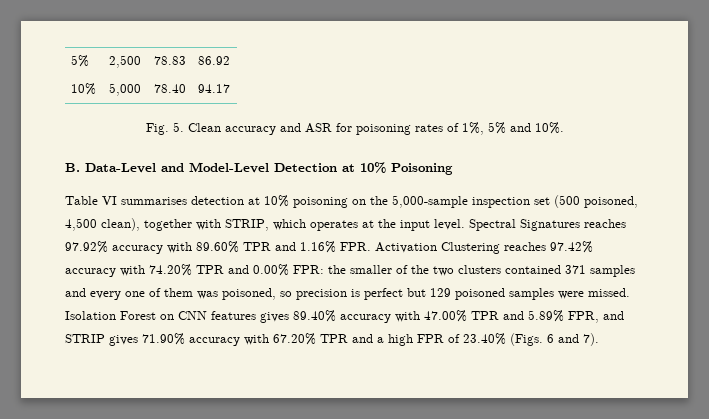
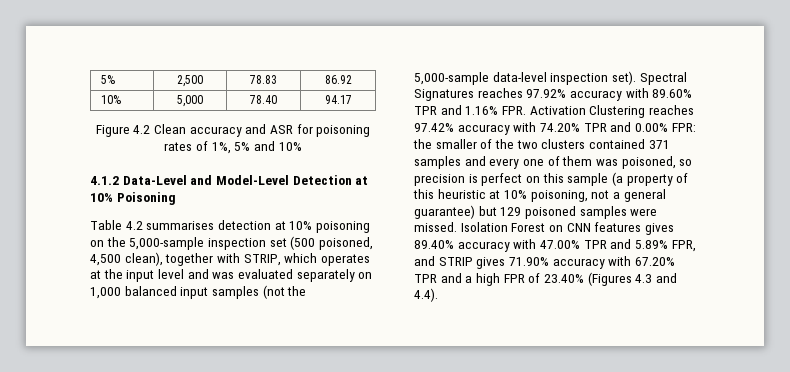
- Fig. 5. Clean accuracy and ASR for poisoning rates of 1%, 5% and 10%.
- B. Data-Level and Model-Level Detection at 10% Poisoning
+ Figure 4.2 Clean accuracy and ASR for poisoning rates of 1%, 5% and 10%
+ 4.1.2 Data-Level and Model-Level Detection at 10% Poisoning
- Table VI summarises detection at 10% poisoning on the 5,000-sample inspection set (500 poisoned, 4,500 clean), together with STRIP, which operates at the input level.
+ Table 4.2 summarises detection at 10% poisoning on the 5,000-sample inspection set (500 poisoned, 4,500 clean), together with STRIP, which operates at the input level and was evaluated separately on 1,000 balanced input samples (not the 5,000-sample data-level inspection set).
- Spectral Signatures reaches 97.92% accuracy with 89.60% TPR and 1.16% FPR. Activation Clustering reaches 97.42% accuracy with 74.20% TPR and 0.00% FPR: the smaller of the two clusters contained 371 samples and every one of them was poisoned, so precision is perfect but 129 poisoned samples were missed.
+ Spectral Signatures reaches 97.92% accuracy with 89.60% TPR and 1.16% FPR. Activation Clustering reaches 97.42% accuracy with 74.20% TPR and 0.00% FPR: the smaller of the two clusters contained 371 samples and every one of them was poisoned, so precision is perfect on this sample (a property of this heuristic at 10% poisoning, not a general guarantee) but 129 poisoned samples were missed.
- Isolation Forest on CNN features gives 89.40% accuracy with 47.00% TPR and 5.89% FPR, and STRIP gives 71.90% accuracy with 67.20% TPR and a high FPR of 23.40% (Figs. 6 and 7).
+ Isolation Forest on CNN features gives 89.40% accuracy with 47.00% TPR and 5.89% FPR, and STRIP gives 71.90% accuracy with 67.20% TPR and a high FPR of 23.40% (Figures 4.3 and 4.4).

